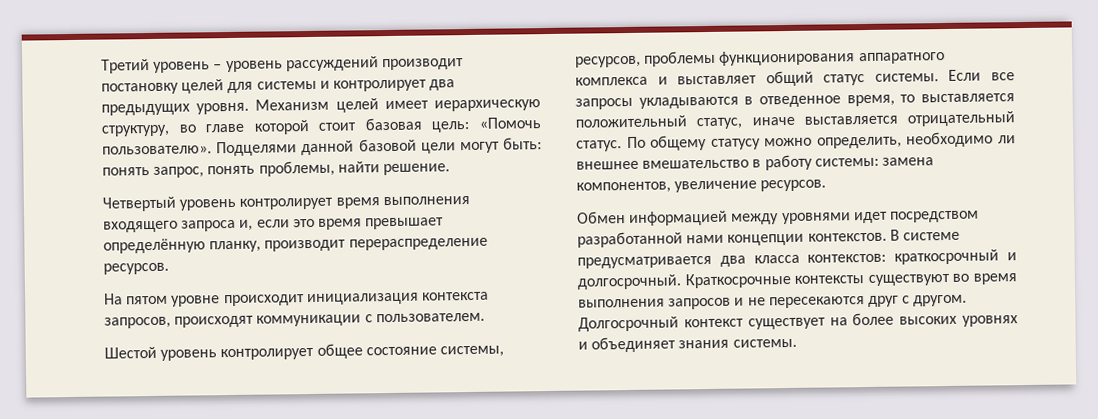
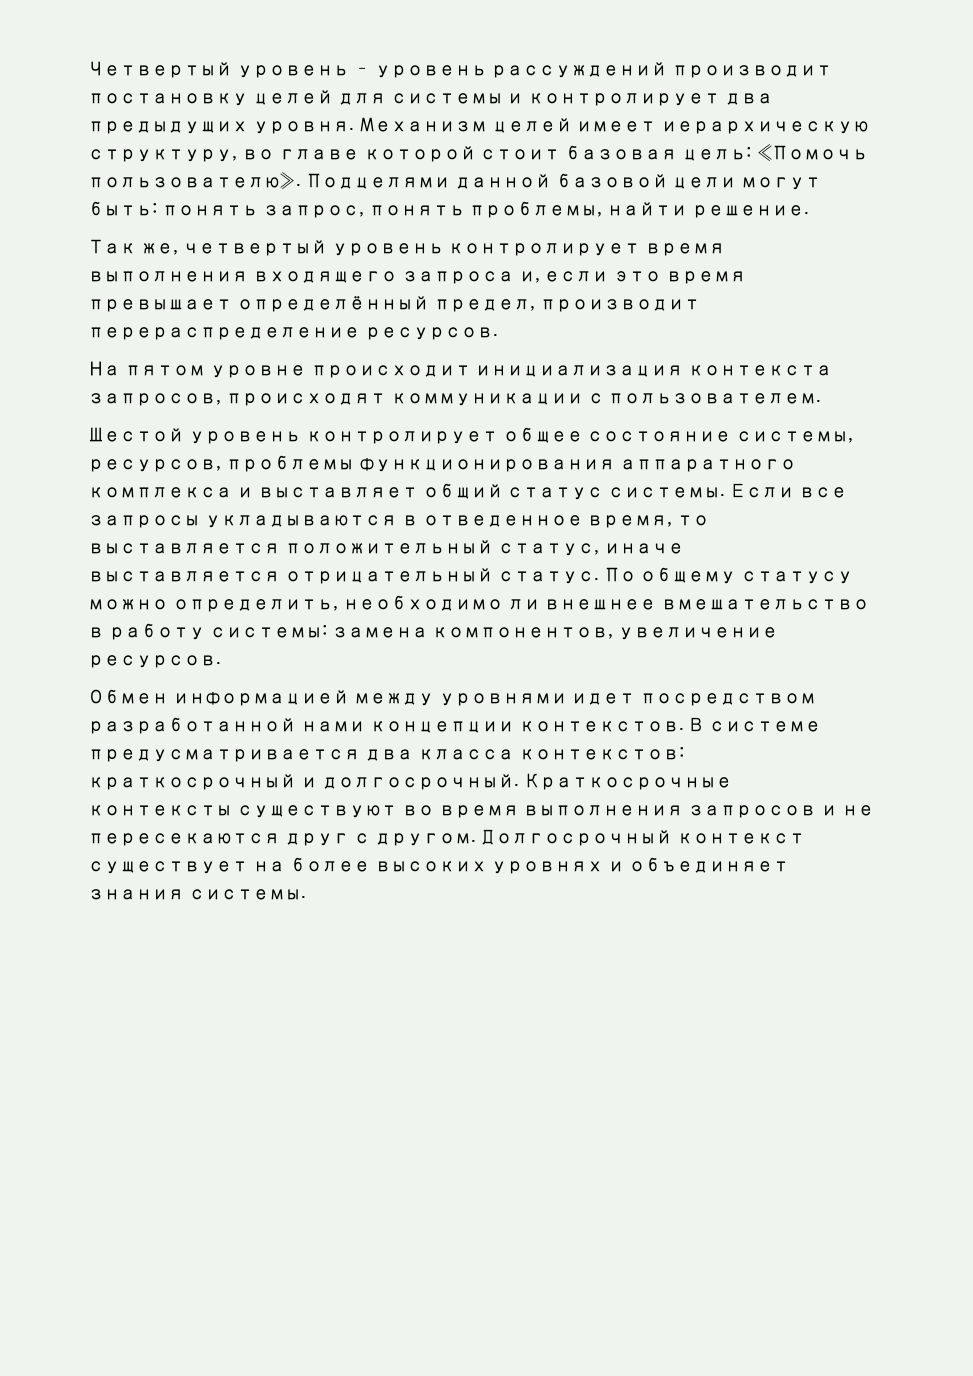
- Третий уровень – уровень рассуждений производит постановку целей для системы и контролирует два предыдущих уровня.
+ Четвертый уровень – уровень рассуждений производит постановку целей для системы и контролирует два предыдущих уровня.
- Четвертый уровень контролирует время выполнения входящего запроса и, если это время превышает определённую планку, производит перераспределение ресурсов.
+ Так же, четвертый уровень контролирует время выполнения входящего запроса и, если это время превышает определённый предел, производит перераспределение ресурсов.

